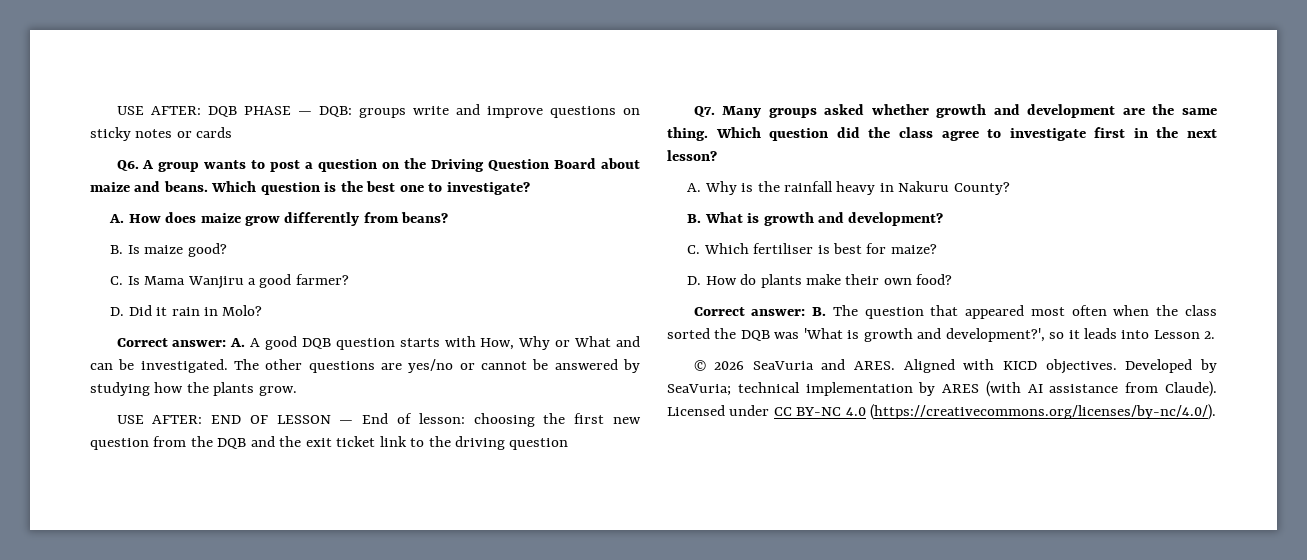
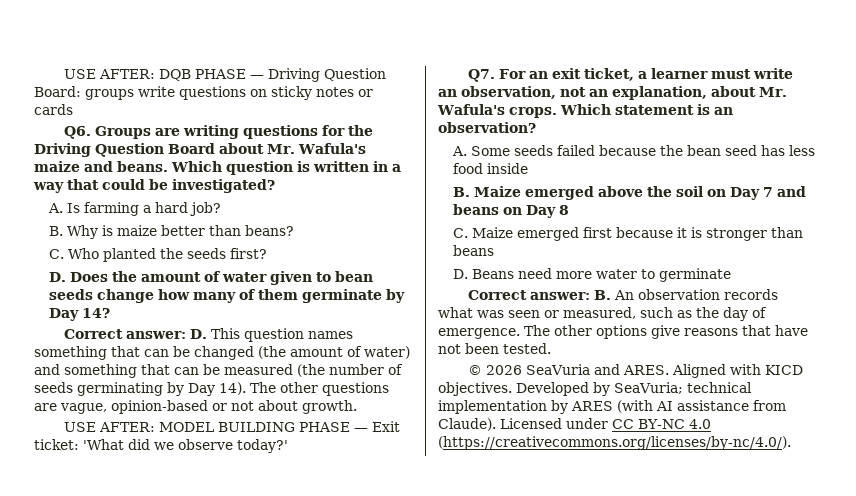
- USE AFTER: DQB PHASE — DQB: groups write and improve questions on sticky notes or cards
+ USE AFTER: DQB PHASE — Driving Question Board: groups write questions on sticky notes or cards
- Q6. A group wants to post a question on the Driving Question Board about maize and beans.
+ Q6. Groups are writing questions for the Driving Question Board about Mr. Wafula's maize and beans.
- Which question is the best one to investigate?
- A. How does maize grow differently from beans?
- B. Is maize good?
- C. Is Mama Wanjiru a good farmer?
- D. Did it rain in Molo?
- Correct answer: A. A good DQB question starts with How, Why or What and can be investigated. The other questions are yes/no or cannot be answered by studying how the plants grow.
- USE AFTER: END OF LESSON — End of lesson: choosing the first new question from the DQB and the exit ticket link to the driving question
- Q7. Many groups asked whether growth and development are the same thing. Which question did the class agree to investigate first in the next lesson?
- A. Why is the rainfall heavy in Nakuru County?
- B. What is growth and development?
- C. Which fertiliser is best for maize?
- D. How do plants make their own food?
- Correct answer: B. The question that appeared most often when the class sorted the DQB was 'What is growth and development?', so it leads into Lesson 2.
+ Which question is written in a way that could be investigated?
+ A. Is farming a hard job?
+ B. Why is maize better than beans?
+ C. Who planted the seeds first?
+ D. Does the amount of water given to bean seeds change how many of them germinate by Day 14?
+ Correct answer: D. This question names something that can be changed (the amount of water) and something that can be measured (the number of seeds germinating by Day 14). The other questions are vague, opinion-based or not about growth.
+ USE AFTER: MODEL BUILDING PHASE — Exit ticket: 'What did we observe today?'
+ Q7. For an exit ticket, a learner must write an observation, not an explanation, about Mr. Wafula's crops. Which statement is an observation?
+ A. Some seeds failed because the bean seed has less food inside
+ B. Maize emerged above the soil on Day 7 and beans on Day 8
+ C. Maize emerged first because it is stronger than beans
+ D. Beans need more water to germinate
+ Correct answer: B. An observation records what was seen or measured, such as the day of emergence. The other options give reasons that have not been tested.

